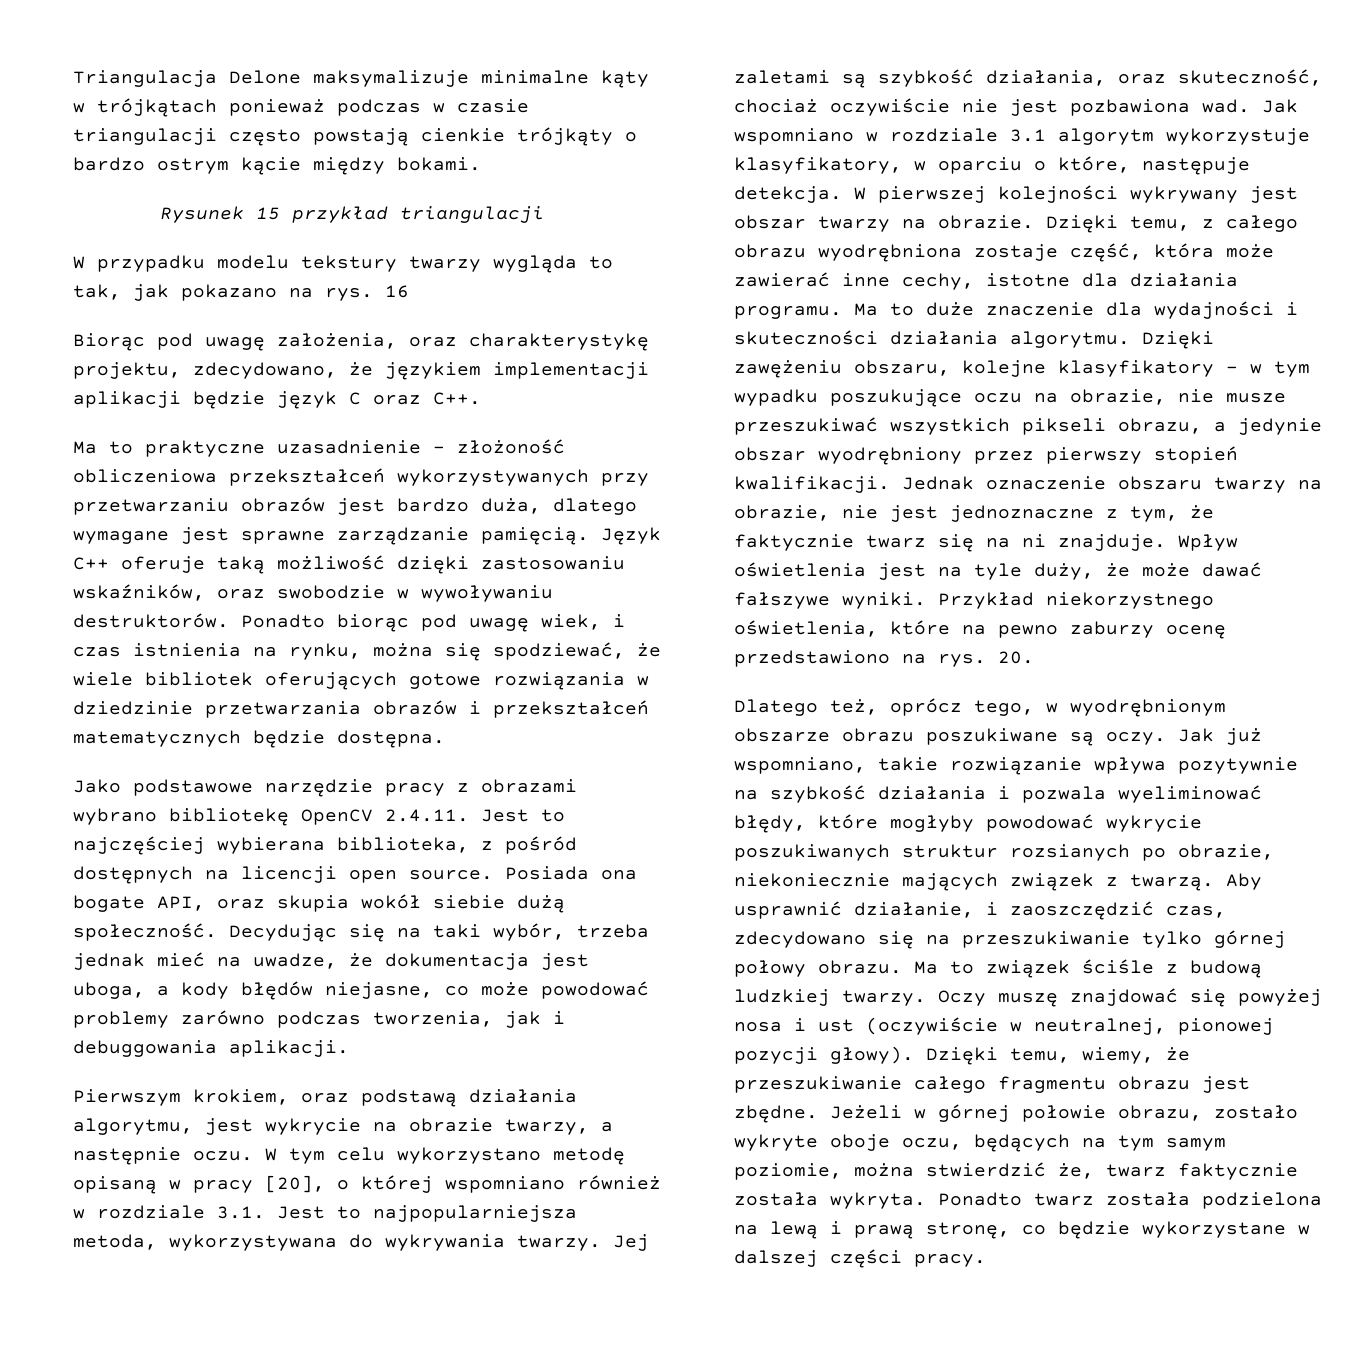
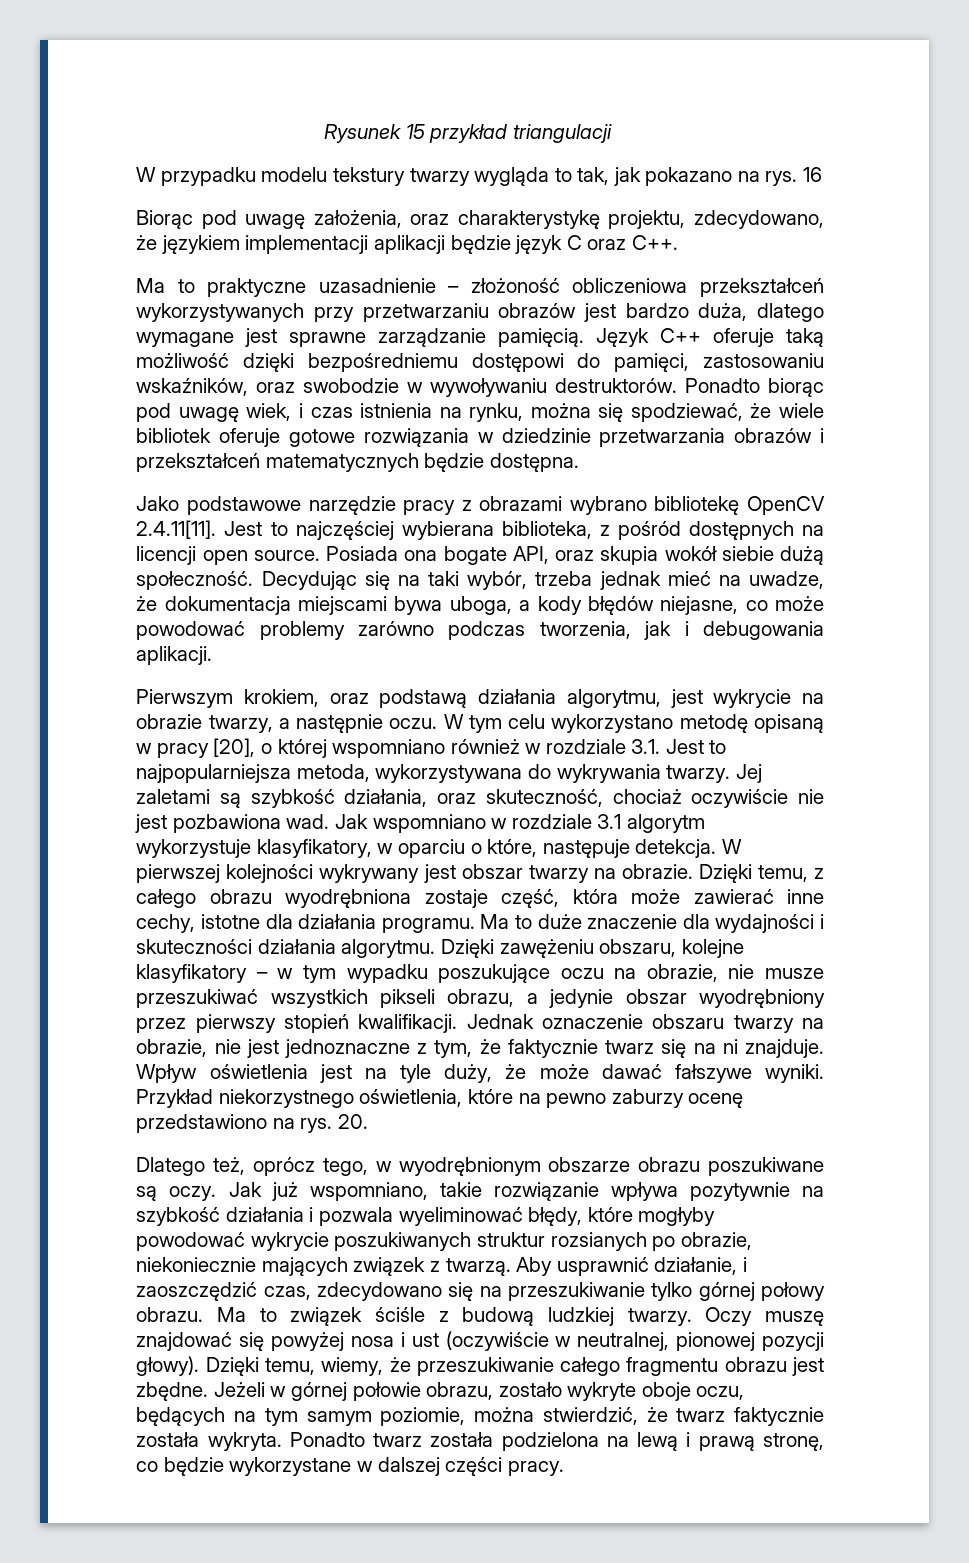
- Triangulacja Delone maksymalizuje minimalne kąty w trójkątach ponieważ podczas w czasie triangulacji często powstają cienkie trójkąty o bardzo ostrym kącie między bokami.
- Język C++ oferuje taką możliwość dzięki zastosowaniu wskaźników, oraz swobodzie w wywoływaniu destruktorów.
+ Język C++ oferuje taką możliwość dzięki bezpośredniemu dostępowi do pamięci, zastosowaniu wskaźników, oraz swobodzie w wywoływaniu destruktorów.
- Ponadto biorąc pod uwagę wiek, i czas istnienia na rynku, można się spodziewać, że wiele bibliotek oferujących gotowe rozwiązania w dziedzinie przetwarzania obrazów i przekształceń matematycznych będzie dostępna.
+ Ponadto biorąc pod uwagę wiek, i czas istnienia na rynku, można się spodziewać, że wiele bibliotek oferuje gotowe rozwiązania w dziedzinie przetwarzania obrazów i przekształceń matematycznych będzie dostępna.
- Jako podstawowe narzędzie pracy z obrazami wybrano bibliotekę OpenCV 2.4.11. Jest to najczęściej wybierana biblioteka, z pośród dostępnych na licencji open source.
+ Jako podstawowe narzędzie pracy z obrazami wybrano bibliotekę OpenCV 2.4.11[11]. Jest to najczęściej wybierana biblioteka, z pośród dostępnych na licencji open source.
- Decydując się na taki wybór, trzeba jednak mieć na uwadze, że dokumentacja jest uboga, a kody błędów niejasne, co może powodować problemy zarówno podczas tworzenia, jak i debuggowania aplikacji.
+ Decydując się na taki wybór, trzeba jednak mieć na uwadze, że dokumentacja miejscami bywa uboga, a kody błędów niejasne, co może powodować problemy zarówno podczas tworzenia, jak i debugowania aplikacji.
- Jeżeli w górnej połowie obrazu, zostało wykryte oboje oczu, będących na tym samym poziomie, można stwierdzić że, twarz faktycznie została wykryta.
+ Jeżeli w górnej połowie obrazu, zostało wykryte oboje oczu, będących na tym samym poziomie, można stwierdzić, że twarz faktycznie została wykryta.

